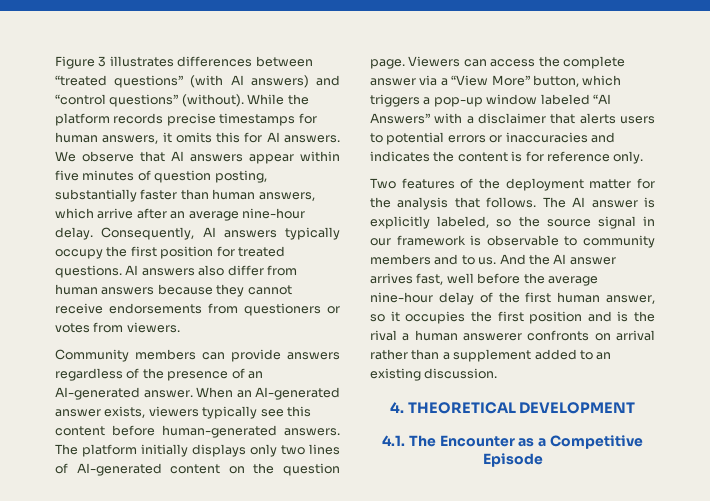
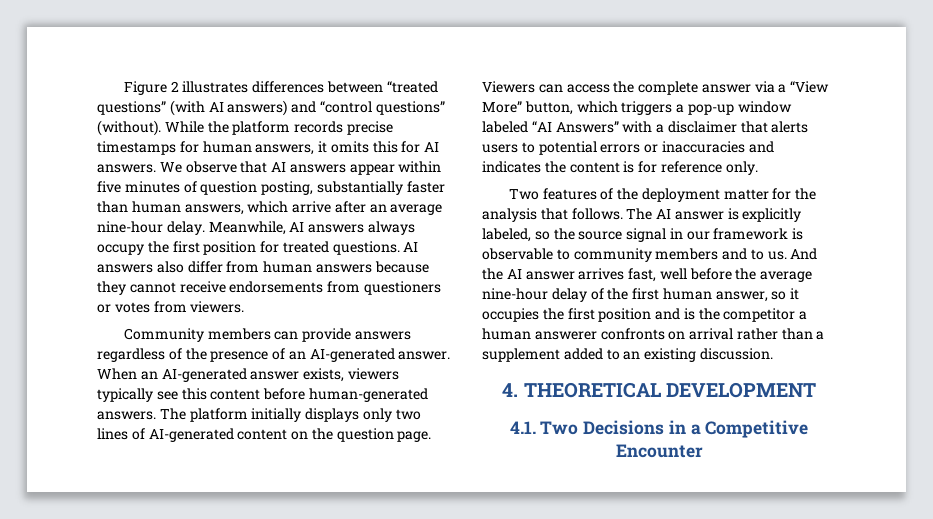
- Figure 3 illustrates differences between “treated questions” (with AI answers) and “control questions” (without).
+ Figure 2 illustrates differences between “treated questions” (with AI answers) and “control questions” (without).
- Consequently, AI answers typically occupy the first position for treated questions.
+ Meanwhile, AI answers always occupy the first position for treated questions.
- And the AI answer arrives fast, well before the average nine-hour delay of the first human answer, so it occupies the first position and is the rival a human answerer confronts on arrival rather than a supplement added to an existing discussion.
+ And the AI answer arrives fast, well before the average nine-hour delay of the first human answer, so it occupies the first position and is the competitor a human answerer confronts on arrival rather than a supplement added to an existing discussion.
- 4.1. The Encounter as a Competitive Episode
+ 4.1. Two Decisions in a Competitive Encounter

